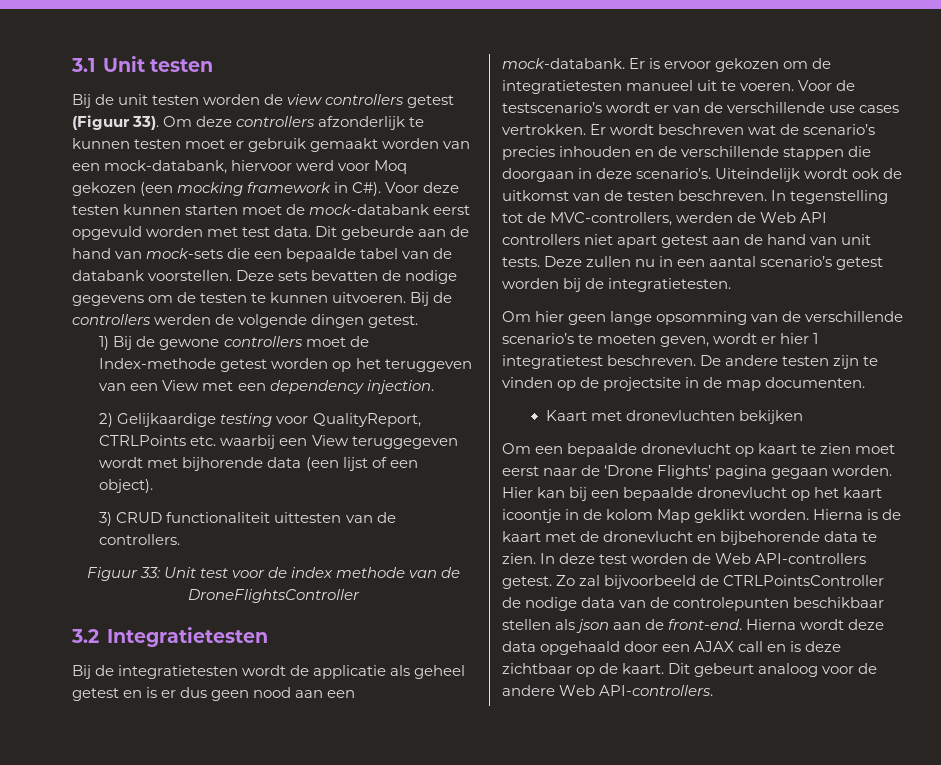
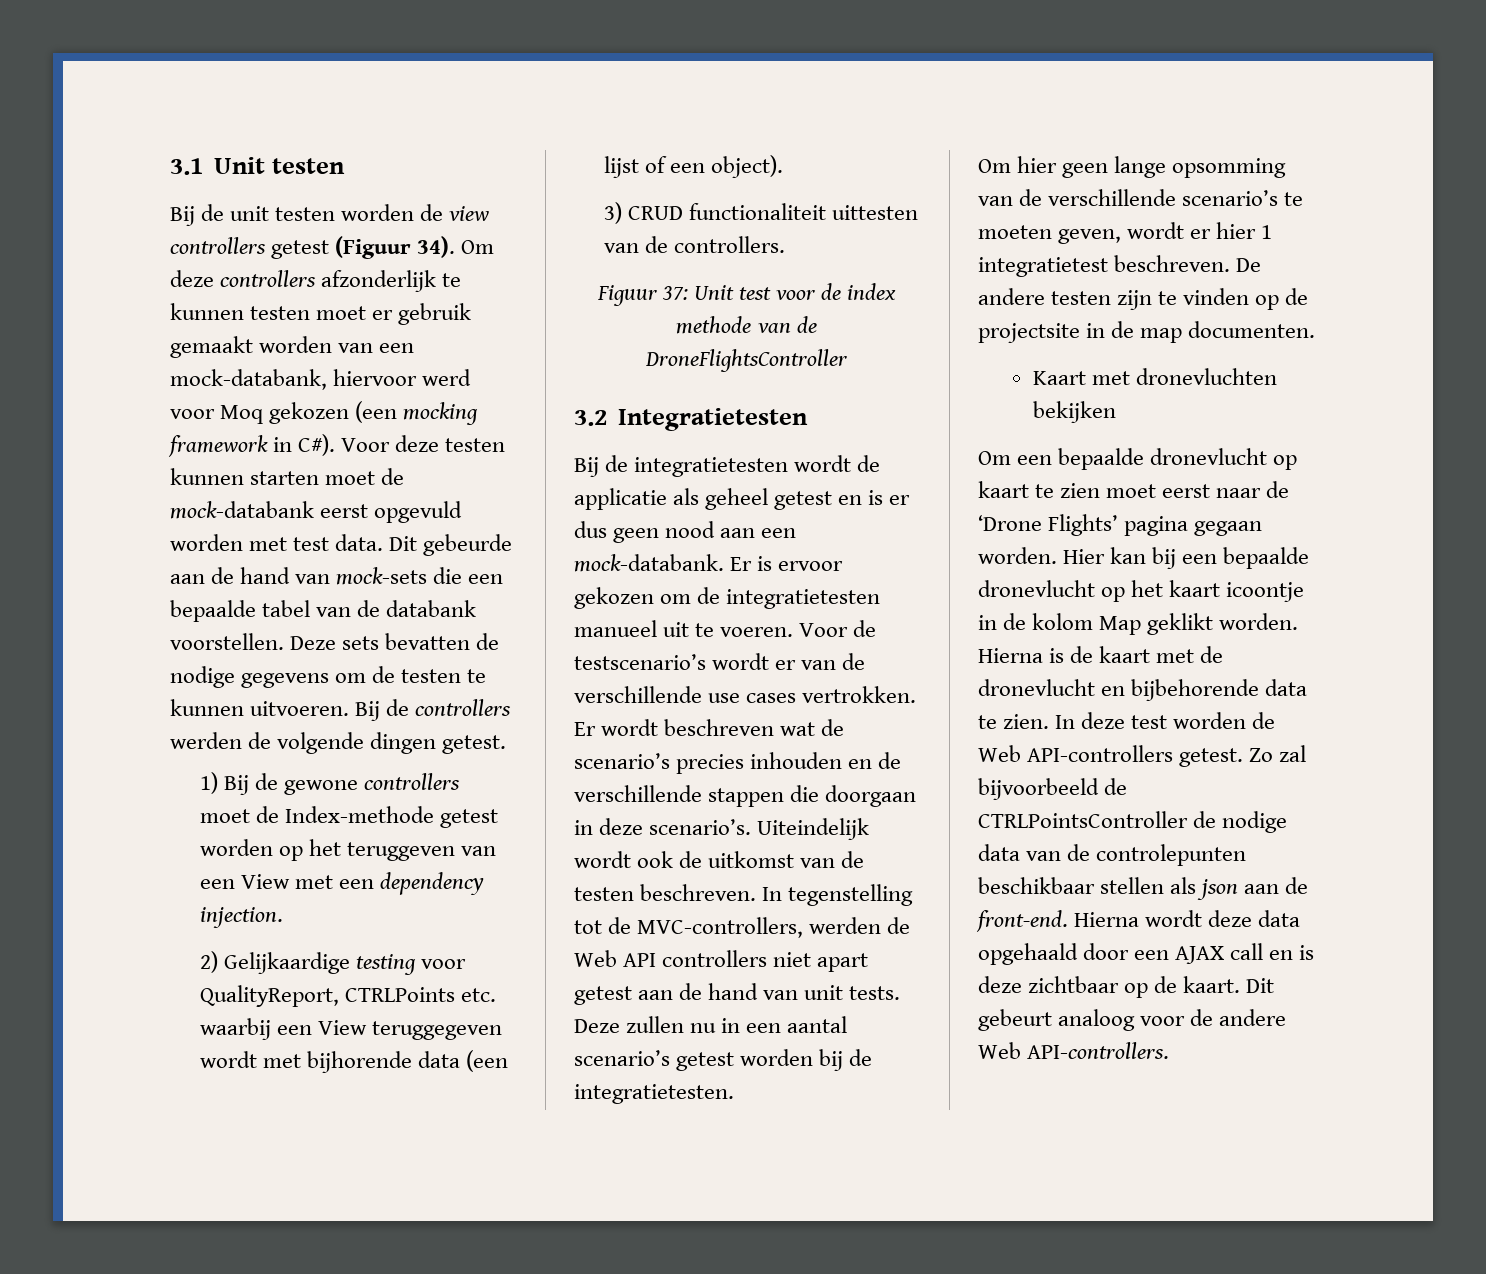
- Bij de unit testen worden de view controllers getest (Figuur 33).
+ Bij de unit testen worden de view controllers getest (Figuur 34).
- Figuur 33: Unit test voor de index methode van de DroneFlightsController
+ Figuur 37: Unit test voor de index methode van de DroneFlightsController

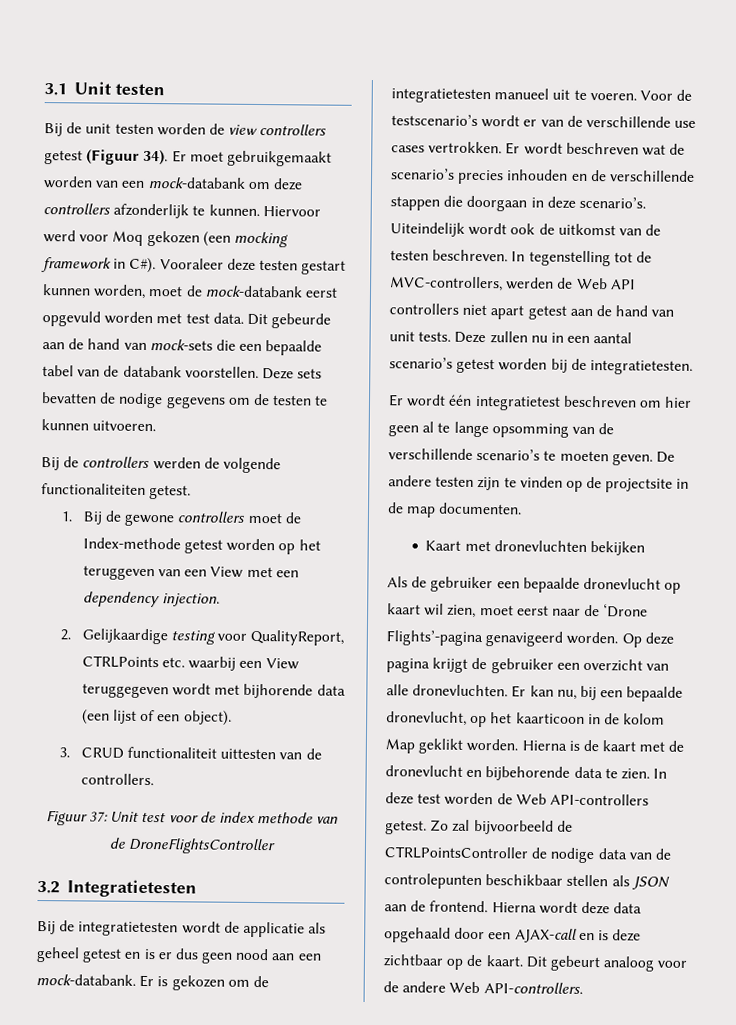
- Om deze controllers afzonderlijk te kunnen testen moet er gebruik gemaakt worden van een mock-databank, hiervoor werd voor Moq gekozen (een mocking framework in C#). Voor deze testen kunnen starten moet de mock-databank eerst opgevuld worden met test data.
+ Er moet gebruikgemaakt worden van een mock-databank om deze controllers afzonderlijk te kunnen. Hiervoor werd voor Moq gekozen (een mocking framework in C#). Vooraleer deze testen gestart kunnen worden, moet de mock-databank eerst opgevuld worden met test data.
- Deze sets bevatten de nodige gegevens om de testen te kunnen uitvoeren. Bij de controllers werden de volgende dingen getest.
+ Deze sets bevatten de nodige gegevens om de testen te kunnen uitvoeren.
+ Bij de controllers werden de volgende functionaliteiten getest.
- 1) Bij de gewone controllers moet de Index-methode getest worden op het teruggeven van een View met een dependency injection.
+ 1. Bij de gewone controllers moet de Index-methode getest worden op het teruggeven van een View met een dependency injection.
- 2) Gelijkaardige testing voor QualityReport, CTRLPoints etc. waarbij een View teruggegeven wordt met bijhorende data (een lijst of een object).
+ 2. Gelijkaardige testing voor QualityReport, CTRLPoints etc. waarbij een View teruggegeven wordt met bijhorende data (een lijst of een object).
- 3) CRUD functionaliteit uittesten van de controllers.
+ 3. CRUD functionaliteit uittesten van de controllers.
- Er is ervoor gekozen om de integratietesten manueel uit te voeren.
+ Er is gekozen om de integratietesten manueel uit te voeren.
- Om hier geen lange opsomming van de verschillende scenario’s te moeten geven, wordt er hier 1 integratietest beschreven.
+ Er wordt één integratietest beschreven om hier geen al te lange opsomming van de verschillende scenario’s te moeten geven.
- Om een bepaalde dronevlucht op kaart te zien moet eerst naar de ‘Drone Flights’ pagina gegaan worden. Hier kan bij een bepaalde dronevlucht op het kaart icoontje in de kolom Map geklikt worden.
+ Als de gebruiker een bepaalde dronevlucht op kaart wil zien, moet eerst naar de ‘Drone Flights’-pagina genavigeerd worden. Op deze pagina krijgt de gebruiker een overzicht van alle dronevluchten. Er kan nu, bij een bepaalde dronevlucht, op het kaarticoon in de kolom Map geklikt worden.
- Zo zal bijvoorbeeld de CTRLPointsController de nodige data van de controlepunten beschikbaar stellen als json aan de front-end.
+ Zo zal bijvoorbeeld de CTRLPointsController de nodige data van de controlepunten beschikbaar stellen als JSON aan de frontend.
- Hierna wordt deze data opgehaald door een AJAX call en is deze zichtbaar op de kaart.
+ Hierna wordt deze data opgehaald door een AJAX-call en is deze zichtbaar op de kaart.

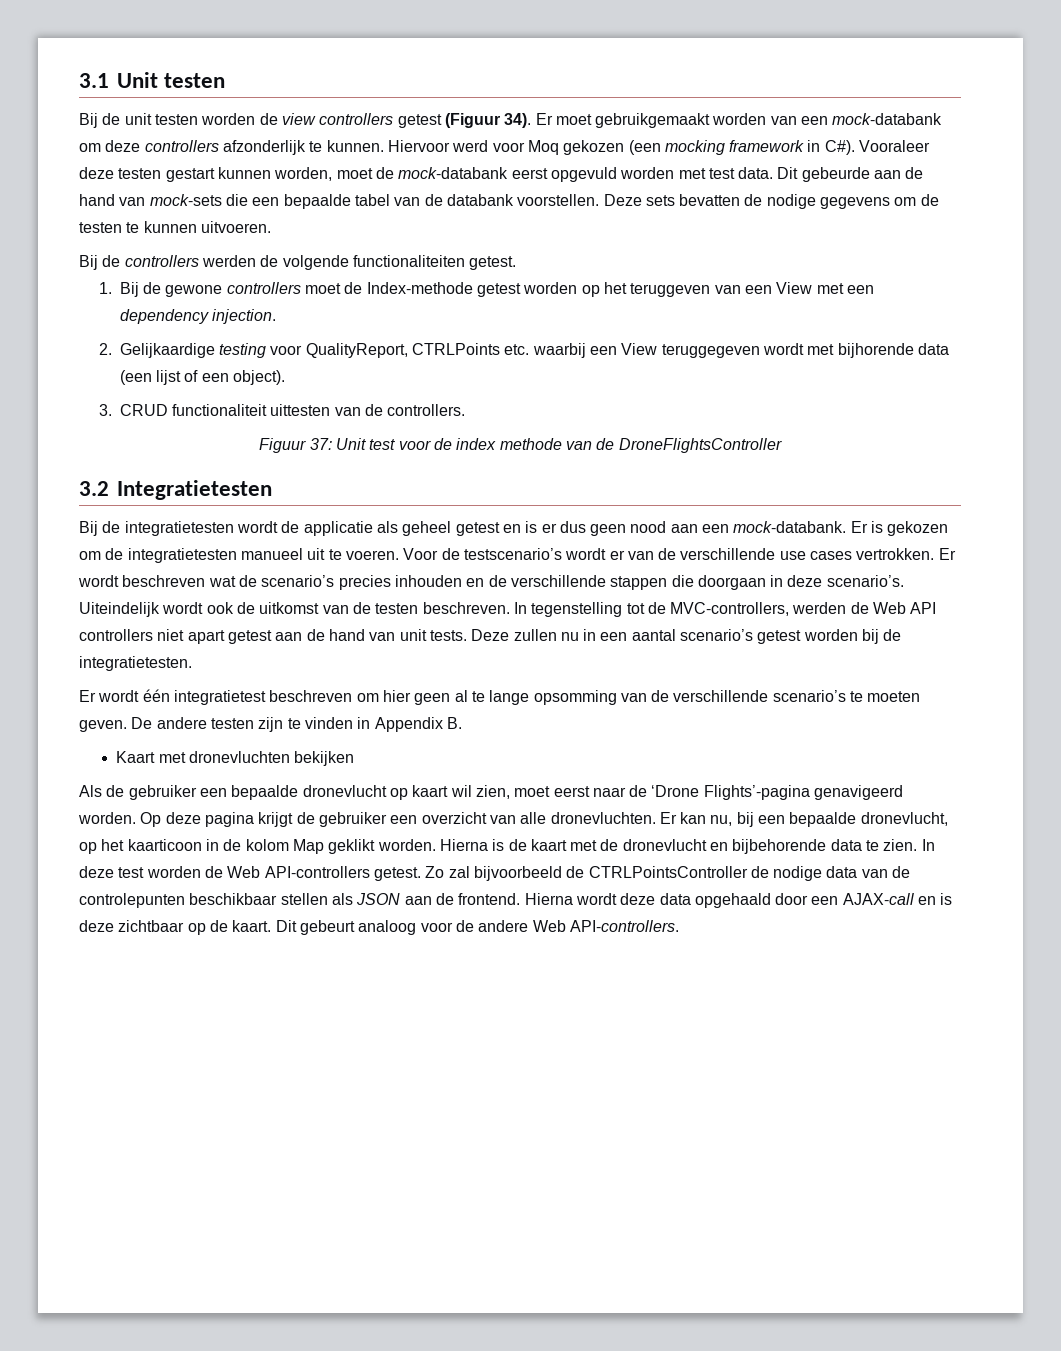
- De andere testen zijn te vinden op de projectsite in de map documenten.
+ De andere testen zijn te vinden in Appendix B.

